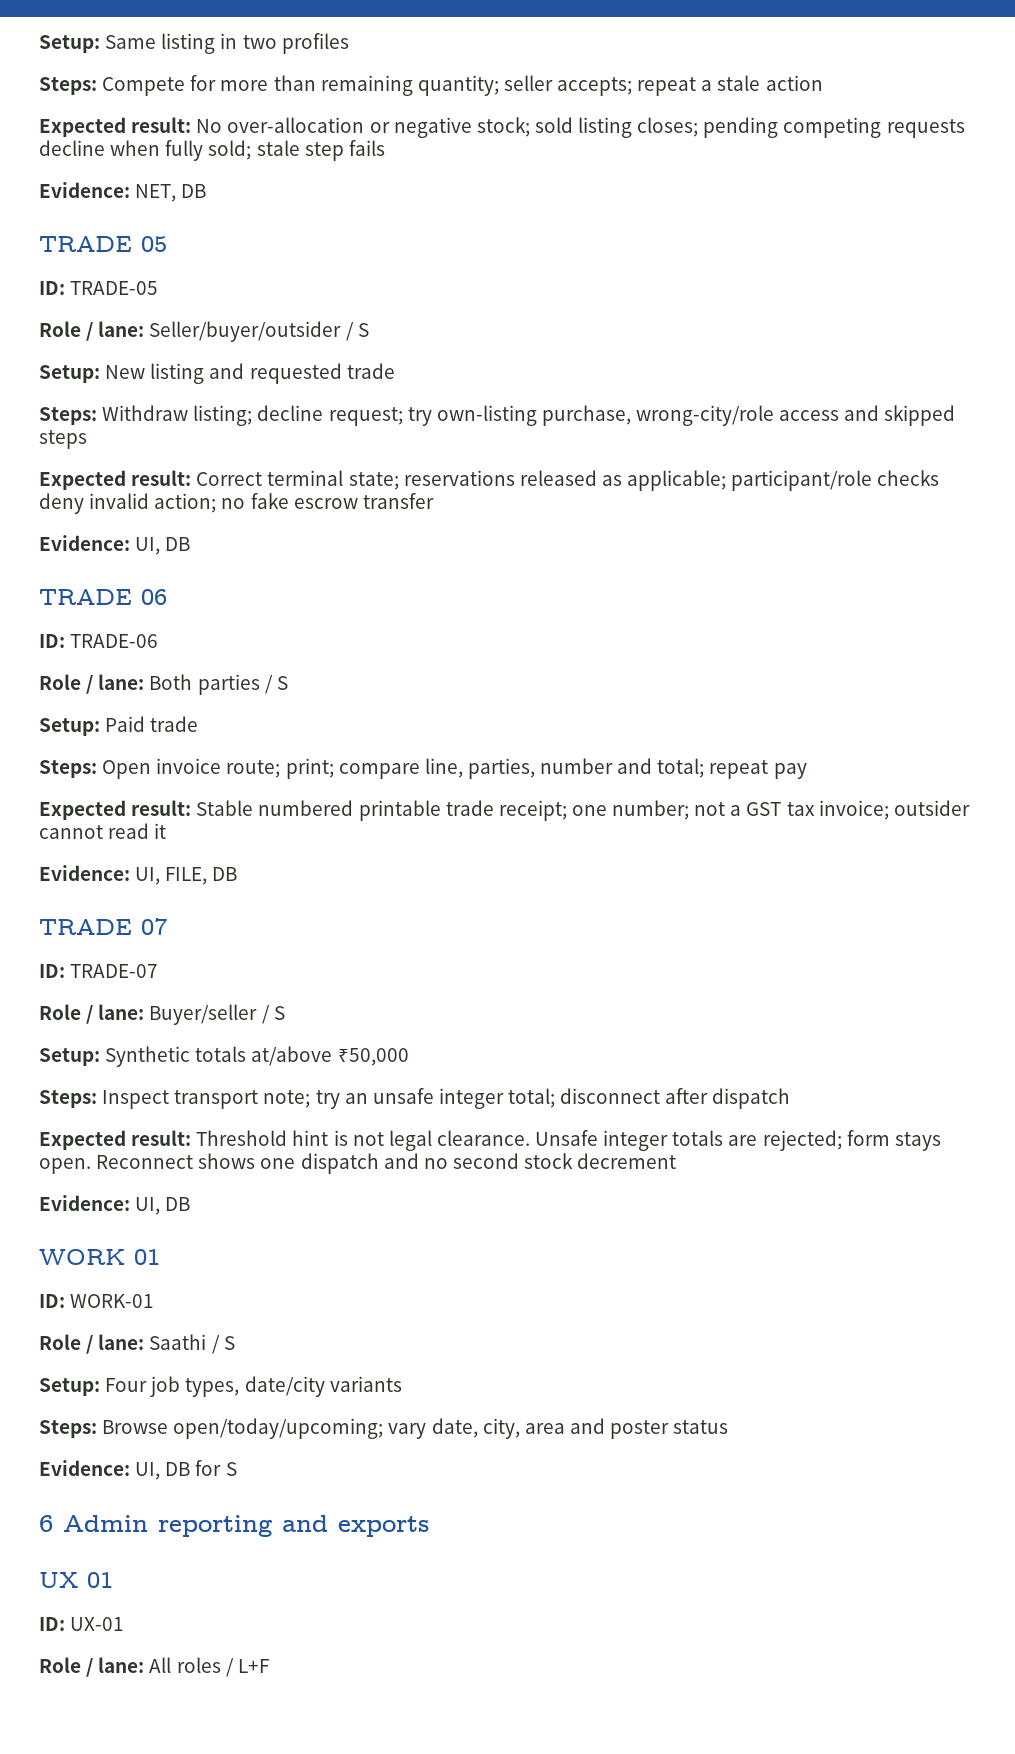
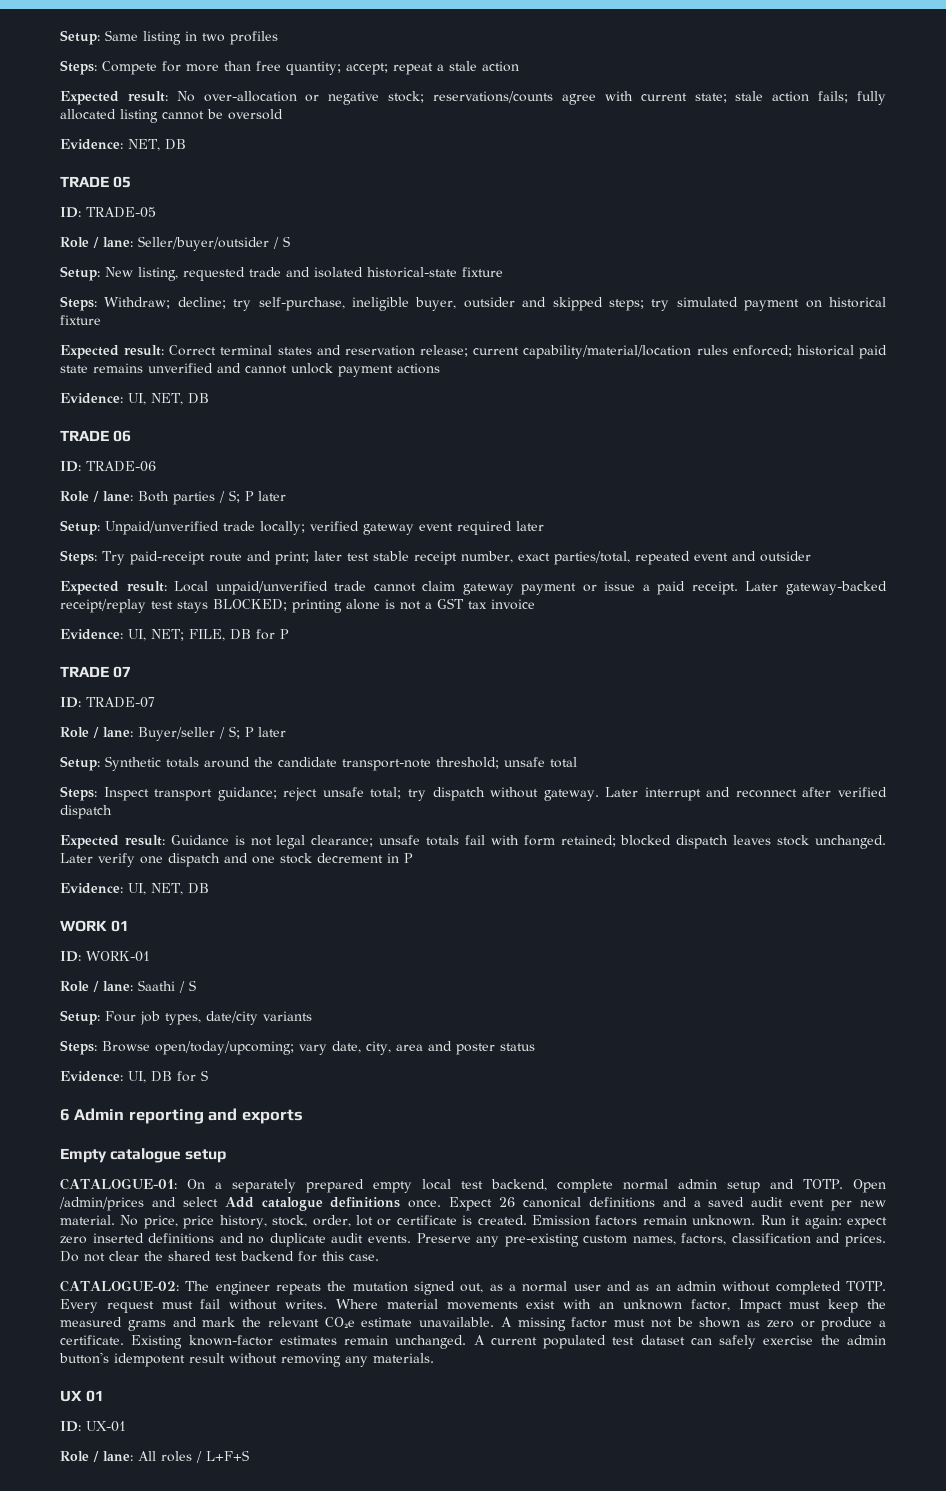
- Steps: Compete for more than remaining quantity; seller accepts; repeat a stale action
+ Steps: Compete for more than free quantity; accept; repeat a stale action
- Expected result: No over-allocation or negative stock; sold listing closes; pending competing requests decline when fully sold; stale step fails
+ Expected result: No over-allocation or negative stock; reservations/counts agree with current state; stale action fails; fully allocated listing cannot be oversold
- Setup: New listing and requested trade
- Steps: Withdraw listing; decline request; try own-listing purchase, wrong-city/role access and skipped steps
- Expected result: Correct terminal state; reservations released as applicable; participant/role checks deny invalid action; no fake escrow transfer
- Evidence: UI, DB
+ Setup: New listing, requested trade and isolated historical-state fixture
+ Steps: Withdraw; decline; try self-purchase, ineligible buyer, outsider and skipped steps; try simulated payment on historical fixture
+ Expected result: Correct terminal states and reservation release; current capability/material/location rules enforced; historical paid state remains unverified and cannot unlock payment actions
+ Evidence: UI, NET, DB
- Role / lane: Both parties / S
- Setup: Paid trade
- Steps: Open invoice route; print; compare line, parties, number and total; repeat pay
- Expected result: Stable numbered printable trade receipt; one number; not a GST tax invoice; outsider cannot read it
- Evidence: UI, FILE, DB
+ Role / lane: Both parties / S; P later
+ Setup: Unpaid/unverified trade locally; verified gateway event required later
+ Steps: Try paid-receipt route and print; later test stable receipt number, exact parties/total, repeated event and outsider
+ Expected result: Local unpaid/unverified trade cannot claim gateway payment or issue a paid receipt. Later gateway-backed receipt/replay test stays BLOCKED; printing alone is not a GST tax invoice
+ Evidence: UI, NET; FILE, DB for P
- Role / lane: Buyer/seller / S
+ Role / lane: Buyer/seller / S; P later
- Setup: Synthetic totals at/above ₹50,000
- Steps: Inspect transport note; try an unsafe integer total; disconnect after dispatch
+ Setup: Synthetic totals around the candidate transport-note threshold; unsafe total
+ Steps: Inspect transport guidance; reject unsafe total; try dispatch without gateway. Later interrupt and reconnect after verified dispatch
- Expected result: Threshold hint is not legal clearance. Unsafe integer totals are rejected; form stays open. Reconnect shows one dispatch and no second stock decrement
- Evidence: UI, DB
+ Expected result: Guidance is not legal clearance; unsafe totals fail with form retained; blocked dispatch leaves stock unchanged. Later verify one dispatch and one stock decrement in P
+ Evidence: UI, NET, DB
+ Empty catalogue setup
+ CATALOGUE-01: On a separately prepared empty local test backend, complete normal admin setup and TOTP. Open /admin/prices and select Add catalogue definitions once. Expect 26 canonical definitions and a saved audit event per new material. No price, price history, stock, order, lot or certificate is created. Emission factors remain unknown. Run it again: expect zero inserted definitions and no duplicate audit events. Preserve any pre-existing custom names, factors, classification and prices. Do not clear the shared test backend for this case.
+ CATALOGUE-02: The engineer repeats the mutation signed out, as a normal user and as an admin without completed TOTP. Every request must fail without writes. Where material movements exist with an unknown factor, Impact must keep the measured grams and mark the relevant CO₂e estimate unavailable. A missing factor must not be shown as zero or produce a certificate. Existing known-factor estimates remain unchanged. A current populated test dataset can safely exercise the admin button's idempotent result without removing any materials.
- Role / lane: All roles / L+F
+ Role / lane: All roles / L+F+S

